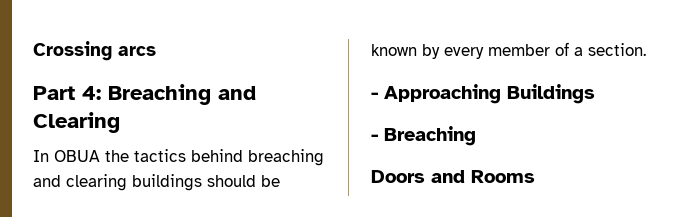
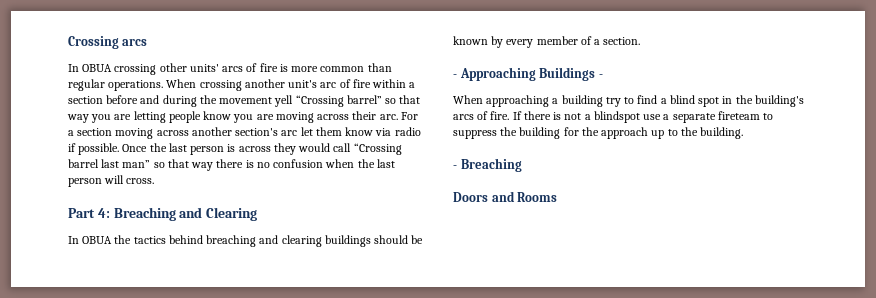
+ In OBUA crossing other units' arcs of fire is more common than regular operations. When crossing another unit's arc of fire within a section before and during the movement yell “Crossing barrel” so that way you are letting people know you are moving across their arc. For a section moving across another section's arc let them know via radio if possible. Once the last person is across they would call “Crossing barrel last man” so that way there is no confusion when the last person will cross.
- - Approaching Buildings
+ - Approaching Buildings -
+ When approaching a building try to find a blind spot in the building's arcs of fire. If there is not a blindspot use a separate fireteam to suppress the building for the approach up to the building.

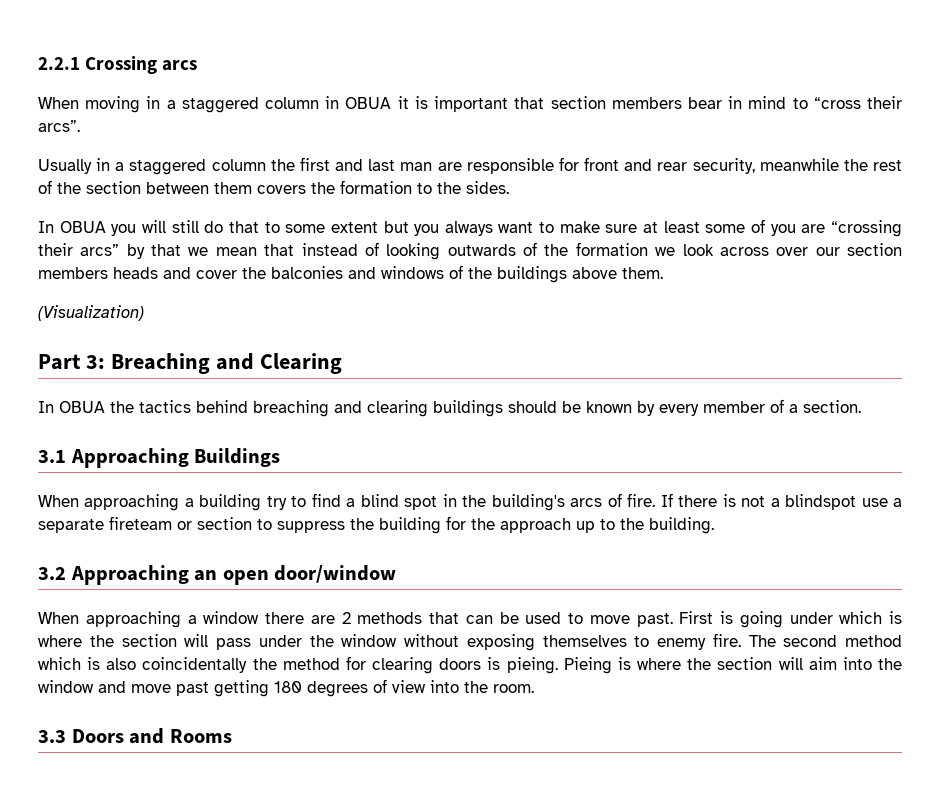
- Crossing arcs
+ 2.2.1 Crossing arcs
- In OBUA crossing other units' arcs of fire is more common than regular operations. When crossing another unit's arc of fire within a section before and during the movement yell “Crossing barrel” so that way you are letting people know you are moving across their arc. For a section moving across another section's arc let them know via radio if possible. Once the last person is across they would call “Crossing barrel last man” so that way there is no confusion when the last person will cross.
+ When moving in a staggered column in OBUA it is important that section members bear in mind to “cross their arcs”.
+ Usually in a staggered column the first and last man are responsible for front and rear security, meanwhile the rest of the section between them covers the formation to the sides.
+ In OBUA you will still do that to some extent but you always want to make sure at least some of you are “crossing their arcs” by that we mean that instead of looking outwards of the formation we look across over our section members heads and cover the balconies and windows of the buildings above them.
+ (Visualization)
- Part 4: Breaching and Clearing
+ Part 3: Breaching and Clearing
- - Approaching Buildings -
+ 3.1 Approaching Buildings
- If there is not a blindspot use a separate fireteam to suppress the building for the approach up to the building.
+ If there is not a blindspot use a separate fireteam or section to suppress the building for the approach up to the building.
- - Breaching
- Doors and Rooms
+ 3.2 Approaching an open door/window
+ When approaching a window there are 2 methods that can be used to move past. First is going under which is where the section will pass under the window without exposing themselves to enemy fire. The second method which is also coincidentally the method for clearing doors is pieing. Pieing is where the section will aim into the window and move past getting 180 degrees of view into the room.
+ 3.3 Doors and Rooms

